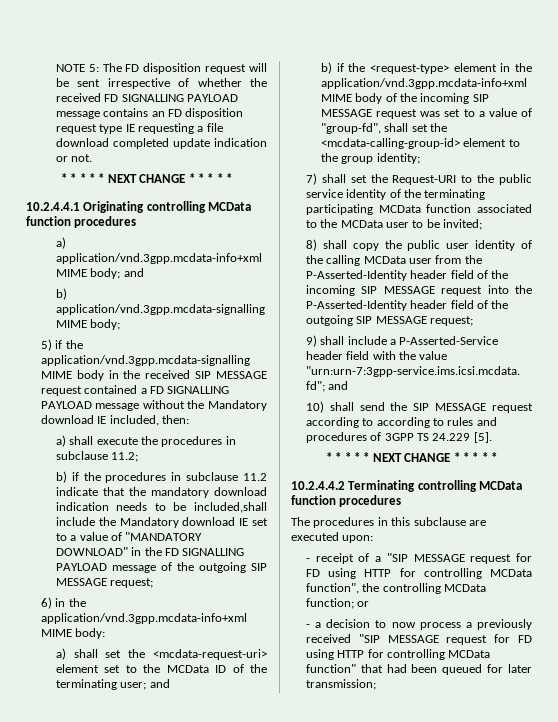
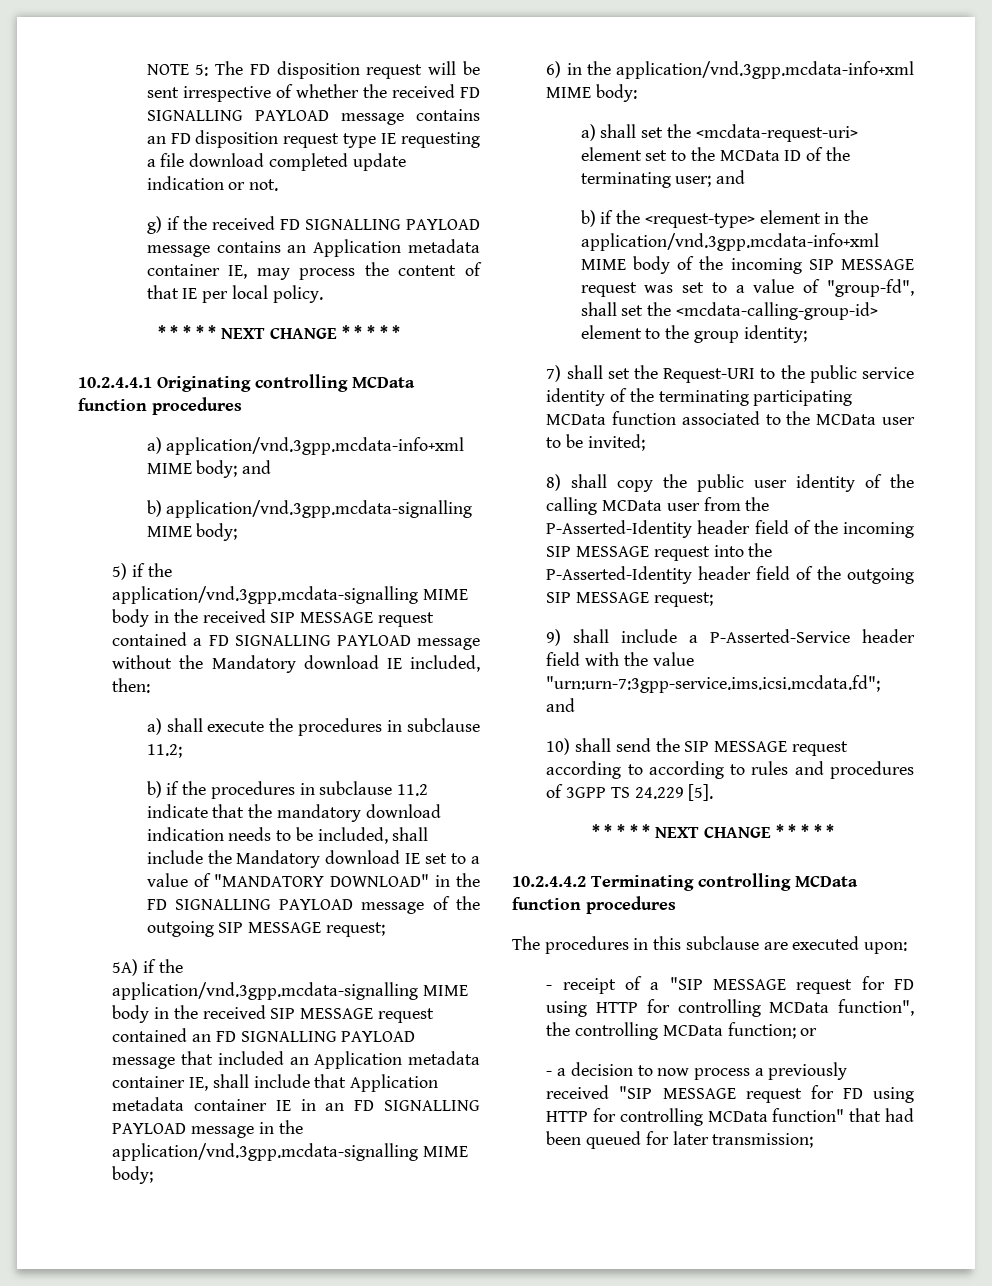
+ g) if the received FD SIGNALLING PAYLOAD message contains an Application metadata container IE, may process the content of that IE per local policy.
- b) if the procedures in subclause 11.2 indicate that the mandatory download indication needs to be included,shall include the Mandatory download IE set to a value of "MANDATORY DOWNLOAD" in the FD SIGNALLING PAYLOAD message of the outgoing SIP MESSAGE request;
+ b) if the procedures in subclause 11.2 indicate that the mandatory download indication needs to be included, shall include the Mandatory download IE set to a value of "MANDATORY DOWNLOAD" in the FD SIGNALLING PAYLOAD message of the outgoing SIP MESSAGE request;
+ 5A) if the application/vnd.3gpp.mcdata-signalling MIME body in the received SIP MESSAGE request contained an FD SIGNALLING PAYLOAD message that included an Application metadata container IE, shall include that Application metadata container IE in an FD SIGNALLING PAYLOAD message in the application/vnd.3gpp.mcdata-signalling MIME body;

